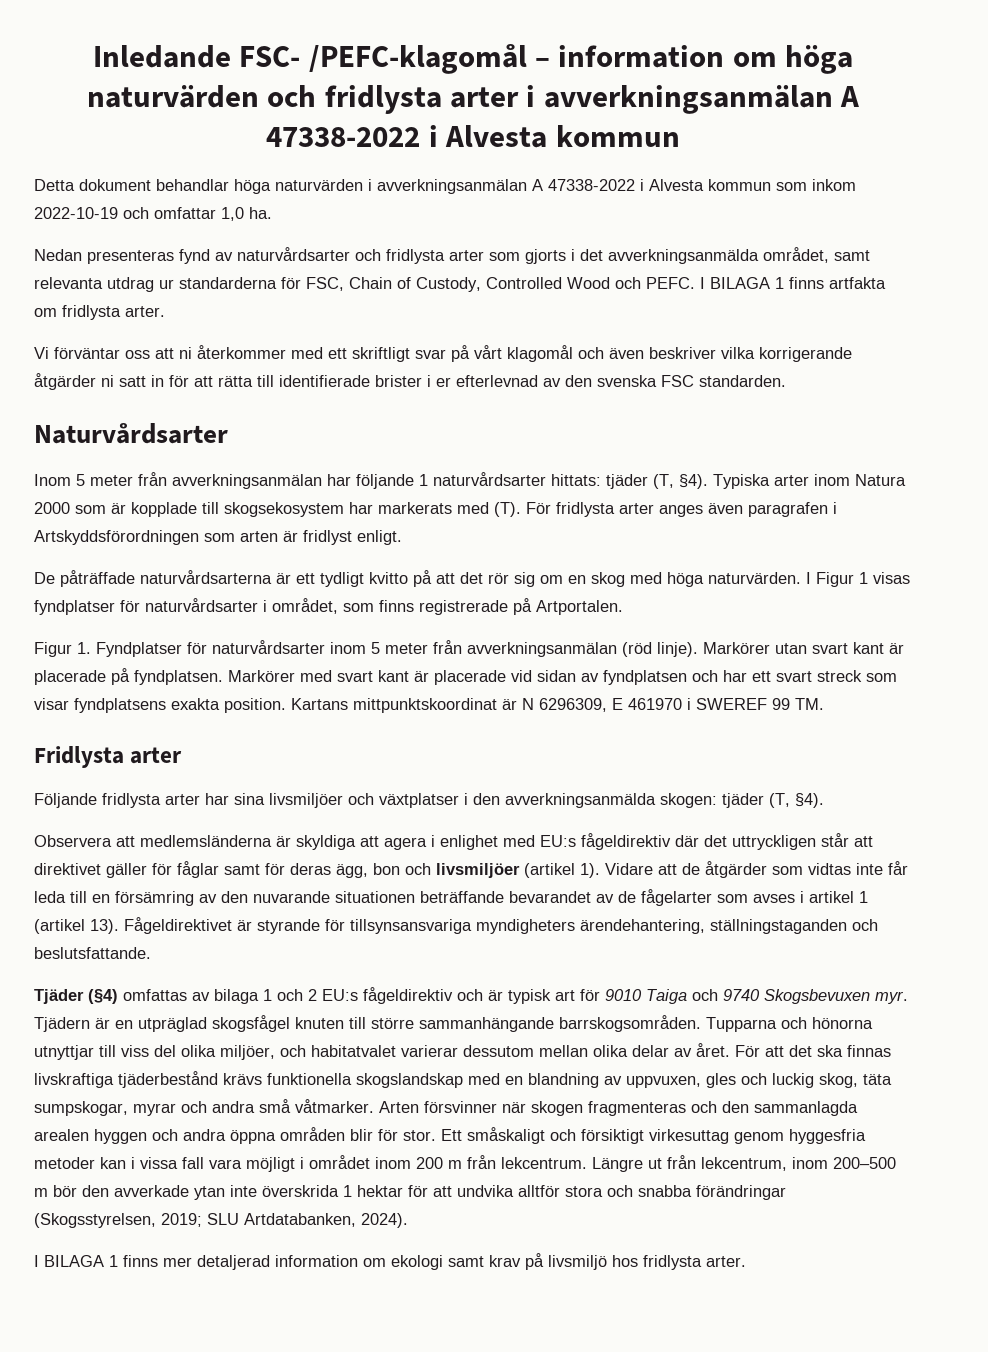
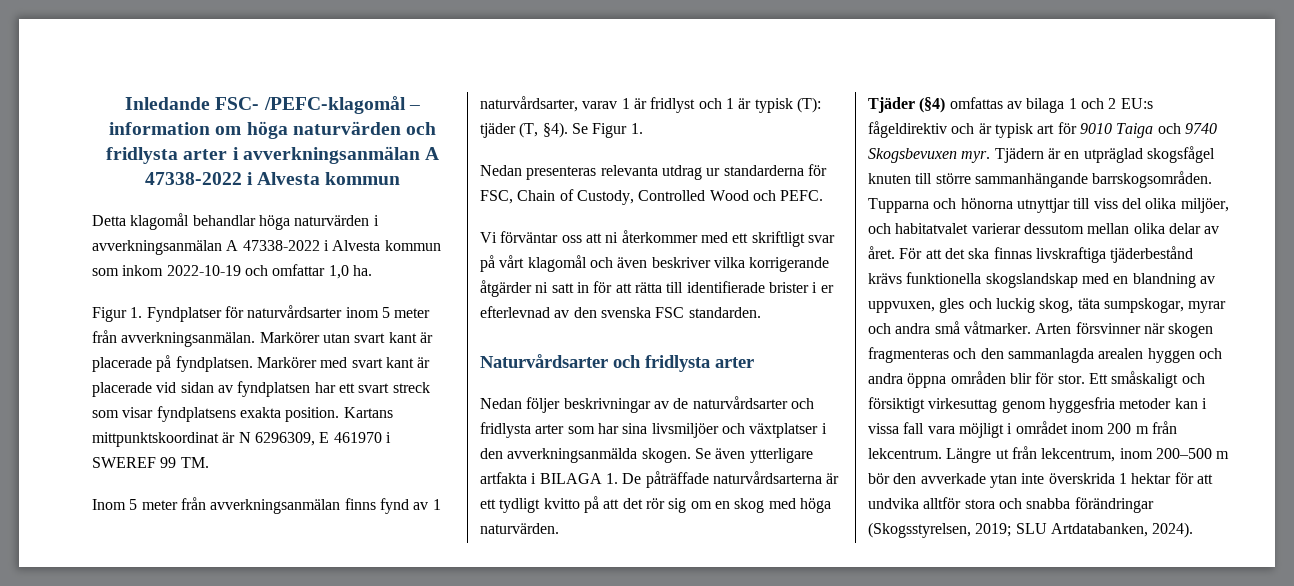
- Detta dokument behandlar höga naturvärden i avverkningsanmälan A 47338-2022 i Alvesta kommun som inkom 2022-10-19 och omfattar 1,0 ha.
+ Detta klagomål behandlar höga naturvärden i avverkningsanmälan A 47338-2022 i Alvesta kommun som inkom 2022-10-19 och omfattar 1,0 ha.
- Nedan presenteras fynd av naturvårdsarter och fridlysta arter som gjorts i det avverkningsanmälda området, samt relevanta utdrag ur standarderna för FSC, Chain of Custody, Controlled Wood och PEFC. I BILAGA 1 finns artfakta om fridlysta arter.
+ Figur 1. Fyndplatser för naturvårdsarter inom 5 meter från avverkningsanmälan. Markörer utan svart kant är placerade på fyndplatsen. Markörer med svart kant är placerade vid sidan av fyndplatsen har ett svart streck som visar fyndplatsens exakta position. Kartans mittpunktskoordinat är N 6296309, E 461970 i SWEREF 99 TM.
+ Inom 5 meter från avverkningsanmälan finns fynd av 1 naturvårdsarter, varav 1 är fridlyst och 1 är typisk (T): tjäder (T, §4). Se Figur 1.
+ Nedan presenteras relevanta utdrag ur standarderna för FSC, Chain of Custody, Controlled Wood och PEFC.
- Naturvårdsarter
- Inom 5 meter från avverkningsanmälan har följande 1 naturvårdsarter hittats: tjäder (T, §4). Typiska arter inom Natura 2000 som är kopplade till skogsekosystem har markerats med (T). För fridlysta arter anges även paragrafen i Artskyddsförordningen som arten är fridlyst enligt.
- De påträffade naturvårdsarterna är ett tydligt kvitto på att det rör sig om en skog med höga naturvärden. I Figur 1 visas fyndplatser för naturvårdsarter i området, som finns registrerade på Artportalen.
- Figur 1. Fyndplatser för naturvårdsarter inom 5 meter från avverkningsanmälan (röd linje). Markörer utan svart kant är placerade på fyndplatsen. Markörer med svart kant är placerade vid sidan av fyndplatsen och har ett svart streck som visar fyndplatsens exakta position. Kartans mittpunktskoordinat är N 6296309, E 461970 i SWEREF 99 TM.
- Fridlysta arter
- Följande fridlysta arter har sina livsmiljöer och växtplatser i den avverkningsanmälda skogen: tjäder (T, §4).
- Observera att medlemsländerna är skyldiga att agera i enlighet med EU:s fågeldirektiv där det uttryckligen står att direktivet gäller för fåglar samt för deras ägg, bon och livsmiljöer (artikel 1). Vidare att de åtgärder som vidtas inte får leda till en försämring av den nuvarande situationen beträffande bevarandet av de fågelarter som avses i artikel 1 (artikel 13). Fågeldirektivet är styrande för tillsynsansvariga myndigheters ärendehantering, ställningstaganden och beslutsfattande.
+ Naturvårdsarter och fridlysta arter
+ Nedan följer beskrivningar av de naturvårdsarter och fridlysta arter som har sina livsmiljöer och växtplatser i den avverkningsanmälda skogen. Se även ytterligare artfakta i BILAGA 1. De påträffade naturvårdsarterna är ett tydligt kvitto på att det rör sig om en skog med höga naturvärden.
- I BILAGA 1 finns mer detaljerad information om ekologi samt krav på livsmiljö hos fridlysta arter.

